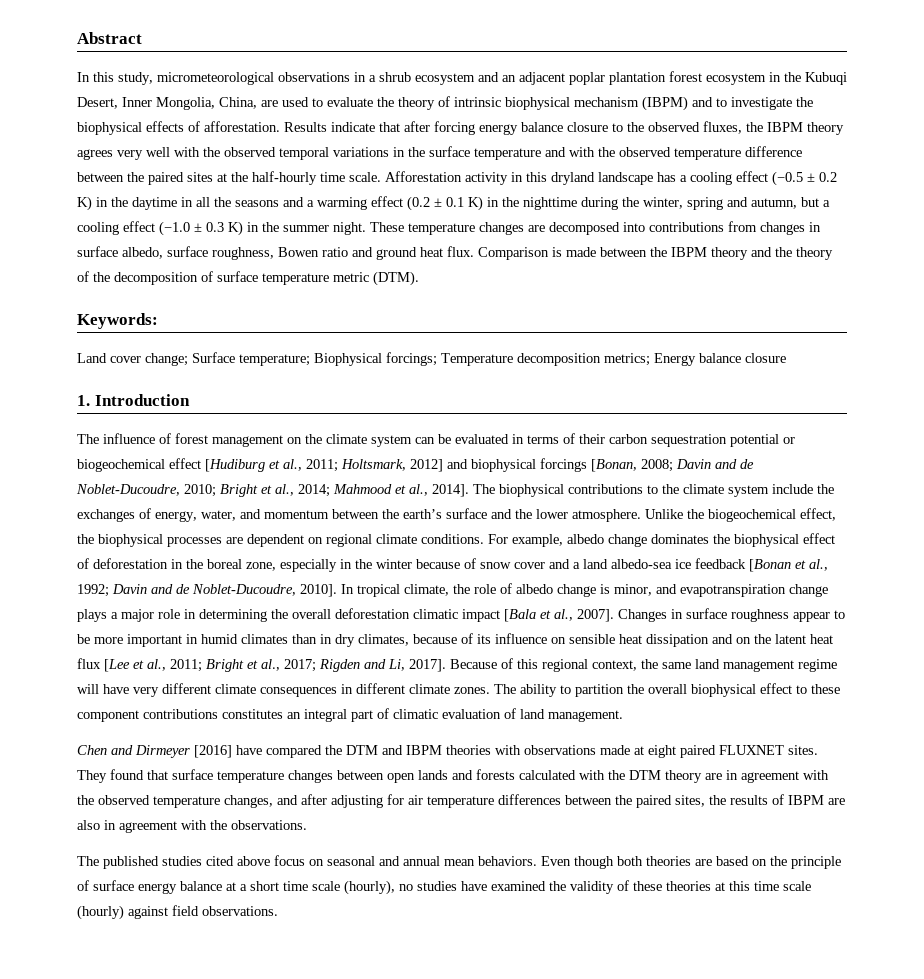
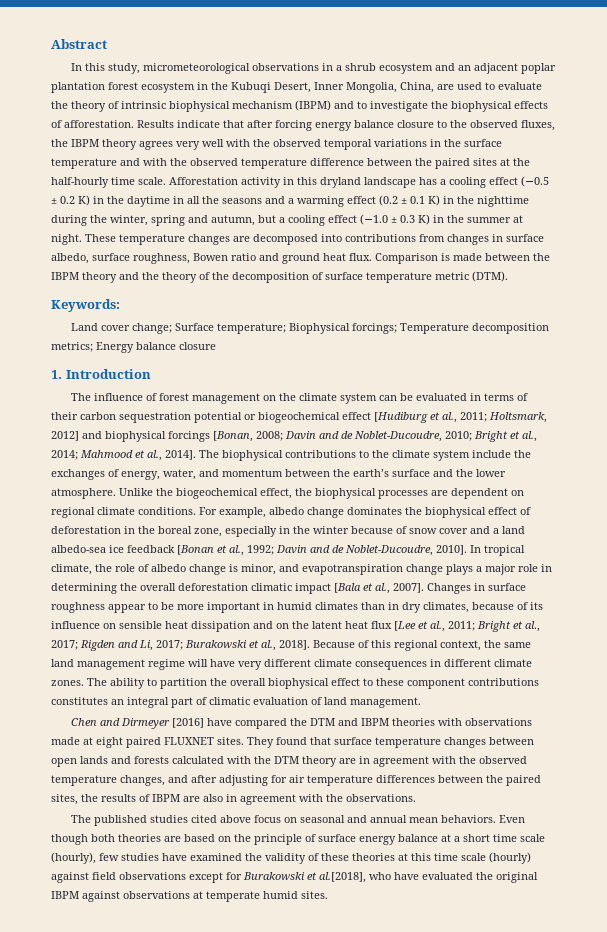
- Afforestation activity in this dryland landscape has a cooling effect (−0.5 ± 0.2 K) in the daytime in all the seasons and a warming effect (0.2 ± 0.1 K) in the nighttime during the winter, spring and autumn, but a cooling effect (−1.0 ± 0.3 K) in the summer night.
+ Afforestation activity in this dryland landscape has a cooling effect (−0.5 ± 0.2 K) in the daytime in all the seasons and a warming effect (0.2 ± 0.1 K) in the nighttime during the winter, spring and autumn, but a cooling effect (−1.0 ± 0.3 K) in the summer at night.
- Changes in surface roughness appear to be more important in humid climates than in dry climates, because of its influence on sensible heat dissipation and on the latent heat flux [Lee et al., 2011; Bright et al., 2017; Rigden and Li, 2017].
+ Changes in surface roughness appear to be more important in humid climates than in dry climates, because of its influence on sensible heat dissipation and on the latent heat flux [Lee et al., 2011; Bright et al., 2017; Rigden and Li, 2017; Burakowski et al., 2018].
- Even though both theories are based on the principle of surface energy balance at a short time scale (hourly), no studies have examined the validity of these theories at this time scale (hourly) against field observations.
+ Even though both theories are based on the principle of surface energy balance at a short time scale (hourly), few studies have examined the validity of these theories at this time scale (hourly) against field observations except for Burakowski et al.[2018], who have evaluated the original IBPM against observations at temperate humid sites.

